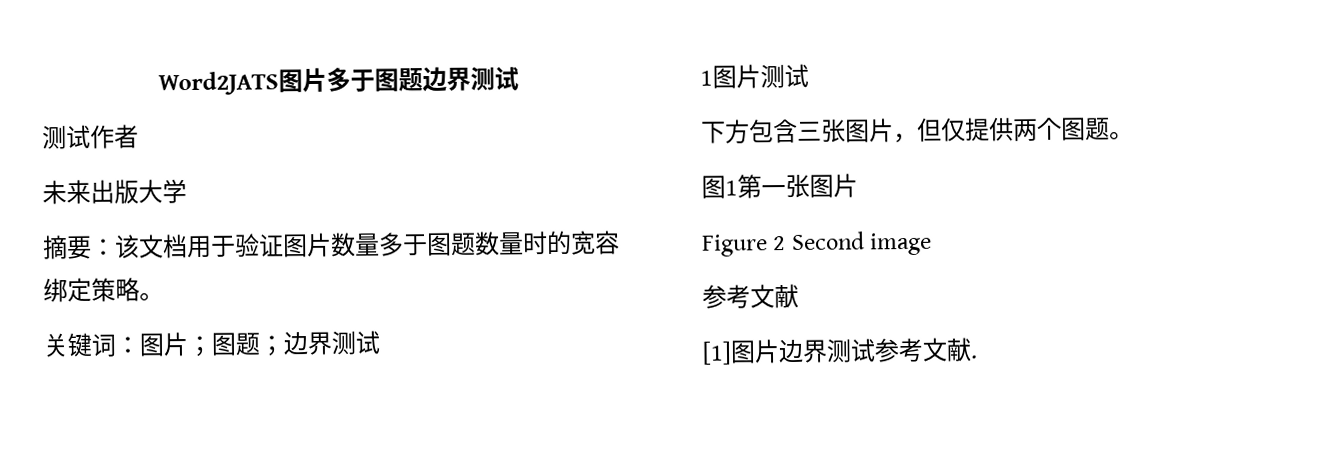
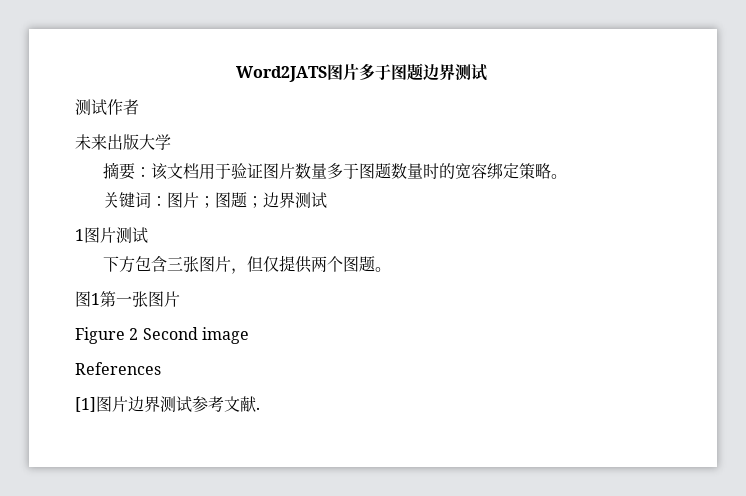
  Figure 2 Second image
- 参考文献
+ References

